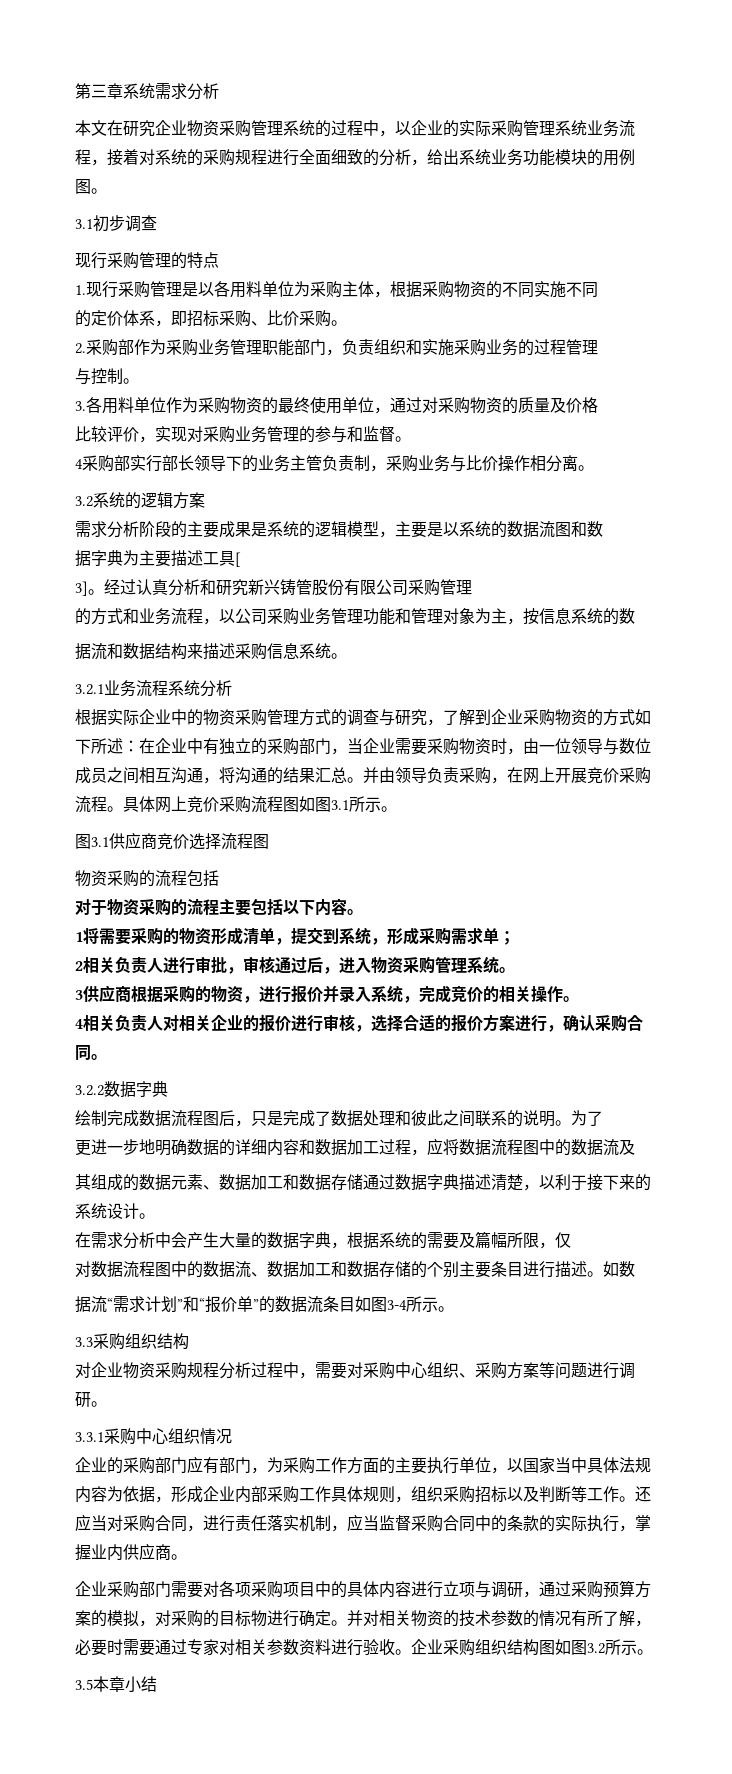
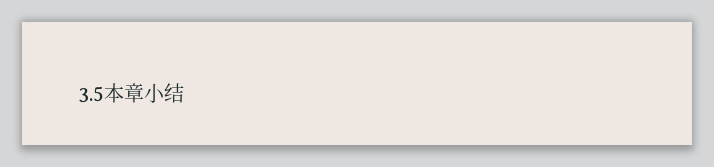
- 第三章系统需求分析
- 本文在研究企业物资采购管理系统的过程中，以企业的实际采购管理系统业务流程，接着对系统的采购规程进行全面细致的分析，给出系统业务功能模块的用例图。
- 3.1初步调查
- 现行采购管理的特点
- 1.现行采购管理是以各用料单位为采购主体，根据采购物资的不同实施不同
- 的定价体系，即招标采购、比价采购。
- 2.采购部作为采购业务管理职能部门，负责组织和实施采购业务的过程管理
- 与控制。
- 3.各用料单位作为采购物资的最终使用单位，通过对采购物资的质量及价格
- 比较评价，实现对采购业务管理的参与和监督。
- 4采购部实行部长领导下的业务主管负责制，采购业务与比价操作相分离。
- 3.2系统的逻辑方案
- 需求分析阶段的主要成果是系统的逻辑模型，主要是以系统的数据流图和数
- 据字典为主要描述工具[
- 3]。经过认真分析和研究新兴铸管股份有限公司采购管理
- 的方式和业务流程，以公司采购业务管理功能和管理对象为主，按信息系统的数
- 据流和数据结构来描述采购信息系统。
- 3.2.1业务流程系统分析
- 根据实际企业中的物资采购管理方式的调查与研究，了解到企业采购物资的方式如下所述：在企业中有独立的采购部门，当企业需要采购物资时，由一位领导与数位成员之间相互沟通，将沟通的结果汇总。并由领导负责采购，在网上开展竞价采购流程。具体网上竞价采购流程图如图3.1所示。
- 图3.1供应商竞价选择流程图
- 物资采购的流程包括
- 对于物资采购的流程主要包括以下内容。
- 1将需要采购的物资形成清单，提交到系统，形成采购需求单；
- 2相关负责人进行审批，审核通过后，进入物资采购管理系统。
- 3供应商根据采购的物资，进行报价并录入系统，完成竞价的相关操作。
- 4相关负责人对相关企业的报价进行审核，选择合适的报价方案进行，确认采购合同。
- 3.2.2数据字典
- 绘制完成数据流程图后，只是完成了数据处理和彼此之间联系的说明。为了
- 更进一步地明确数据的详细内容和数据加工过程，应将数据流程图中的数据流及
- 其组成的数据元素、数据加工和数据存储通过数据字典描述清楚，以利于接下来的系统设计。
- 在需求分析中会产生大量的数据字典，根据系统的需要及篇幅所限，仅
- 对数据流程图中的数据流、数据加工和数据存储的个别主要条目进行描述。如数
- 据流“需求计划”和“报价单”的数据流条目如图3-4所示。
- 3.3采购组织结构
- 对企业物资采购规程分析过程中，需要对采购中心组织、采购方案等问题进行调研。
- 3.3.1采购中心组织情况
- 企业的采购部门应有部门，为采购工作方面的主要执行单位，以国家当中具体法规内容为依据，形成企业内部采购工作具体规则，组织采购招标以及判断等工作。还应当对采购合同，进行责任落实机制，应当监督采购合同中的条款的实际执行，掌握业内供应商。
- 企业采购部门需要对各项采购项目中的具体内容进行立项与调研，通过采购预算方案的模拟，对采购的目标物进行确定。并对相关物资的技术参数的情况有所了解，必要时需要通过专家对相关参数资料进行验收。企业采购组织结构图如图3.2所示。

